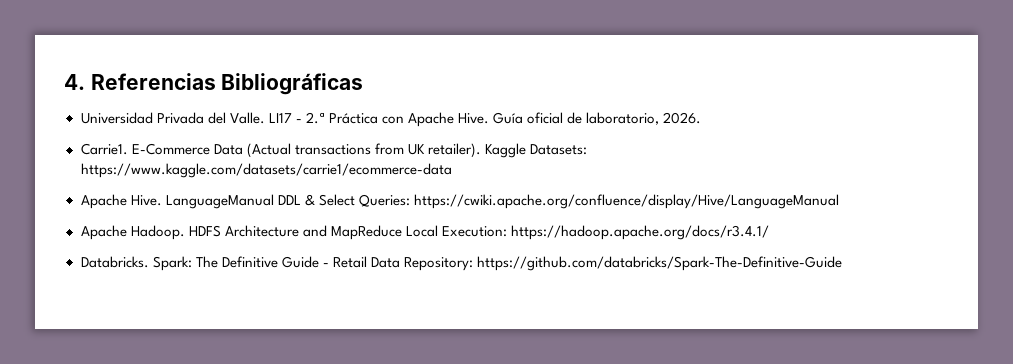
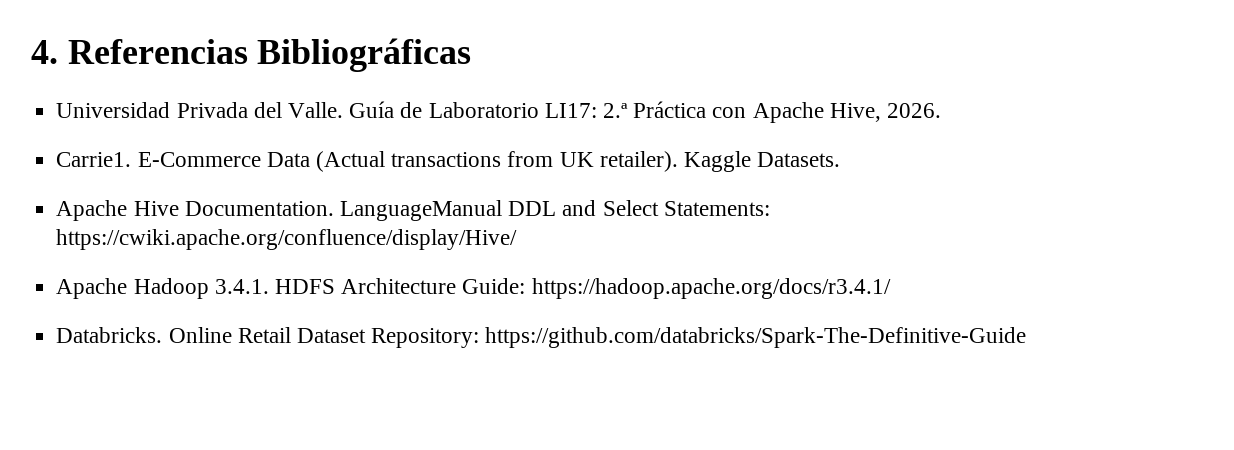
- LI17 - 2.ª Práctica con Apache Hive. Guía oficial de laboratorio, 2026.
+ Guía de Laboratorio LI17: 2.ª Práctica con Apache Hive, 2026.
- Kaggle Datasets: https://www.kaggle.com/datasets/carrie1/ecommerce-data
- Apache Hive. LanguageManual DDL & Select Queries: https://cwiki.apache.org/confluence/display/Hive/LanguageManual
- Apache Hadoop. HDFS Architecture and MapReduce Local Execution: https://hadoop.apache.org/docs/r3.4.1/
- Databricks. Spark: The Definitive Guide - Retail Data Repository: https://github.com/databricks/Spark-The-Definitive-Guide
+ Kaggle Datasets.
+ Apache Hive Documentation. LanguageManual DDL and Select Statements: https://cwiki.apache.org/confluence/display/Hive/
+ Apache Hadoop 3.4.1. HDFS Architecture Guide: https://hadoop.apache.org/docs/r3.4.1/
+ Databricks. Online Retail Dataset Repository: https://github.com/databricks/Spark-The-Definitive-Guide

